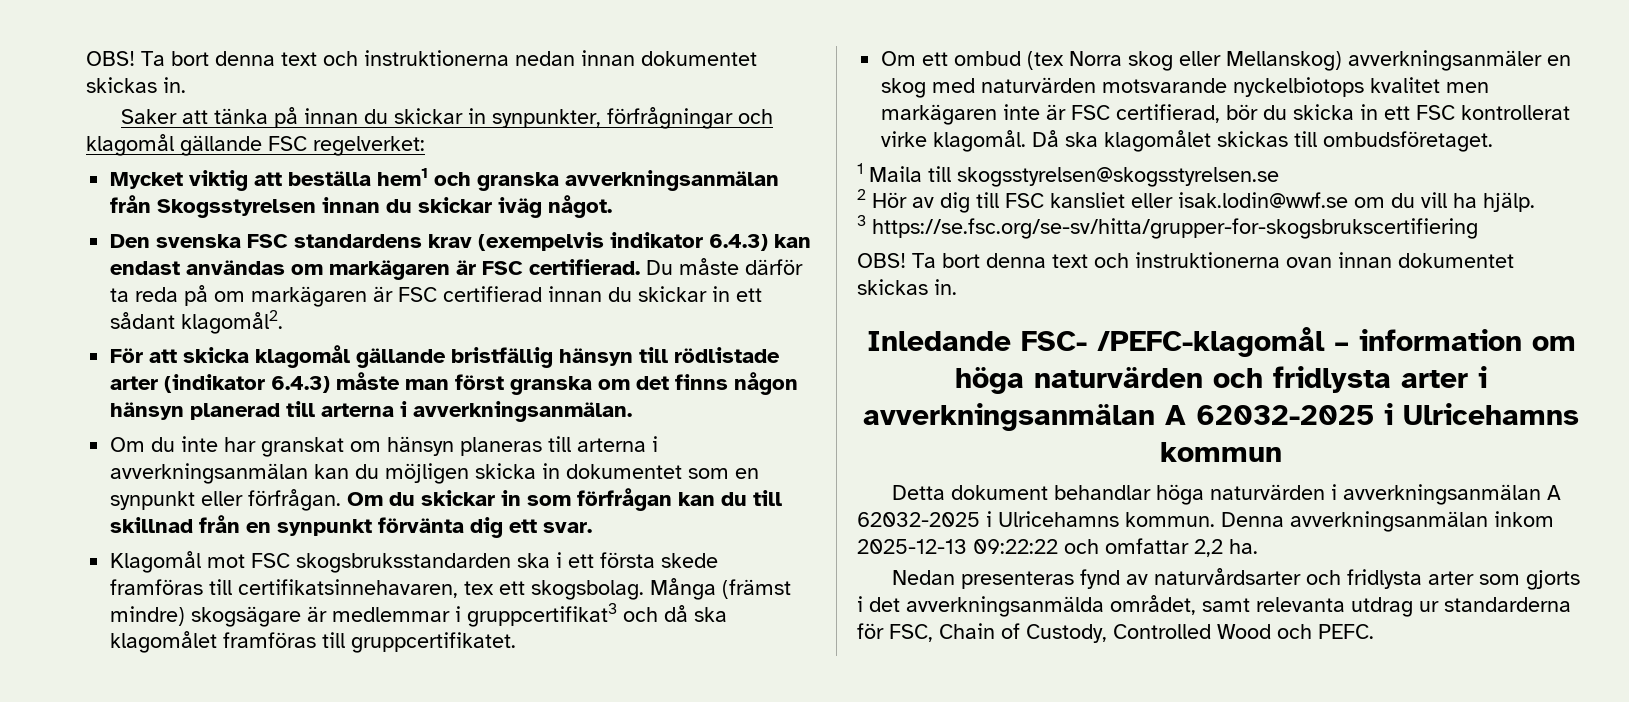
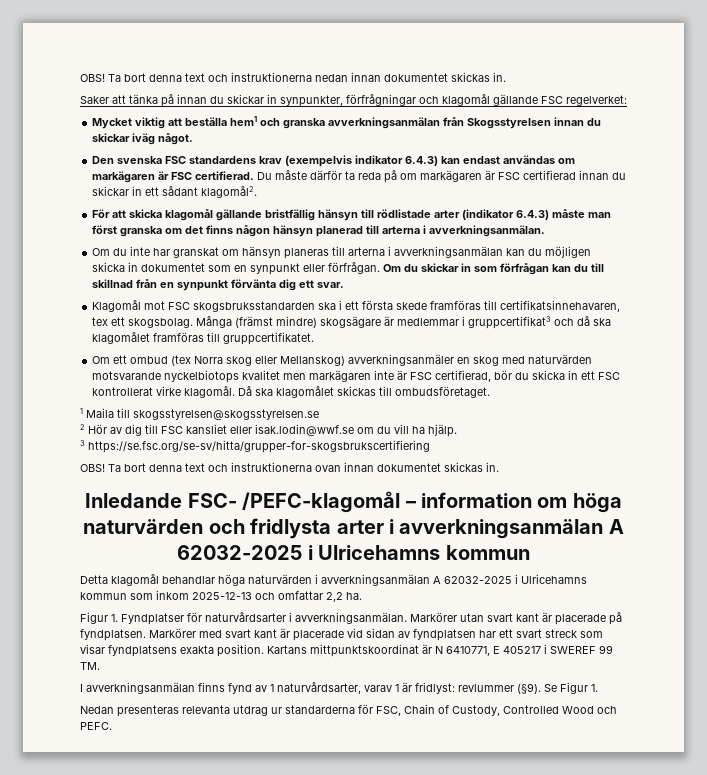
- Detta dokument behandlar höga naturvärden i avverkningsanmälan A 62032-2025 i Ulricehamns kommun. Denna avverkningsanmälan inkom 2025-12-13 09:22:22 och omfattar 2,2 ha.
+ Detta klagomål behandlar höga naturvärden i avverkningsanmälan A 62032-2025 i Ulricehamns kommun som inkom 2025-12-13 och omfattar 2,2 ha.
- Nedan presenteras fynd av naturvårdsarter och fridlysta arter som gjorts i det avverkningsanmälda området, samt relevanta utdrag ur standarderna för FSC, Chain of Custody, Controlled Wood och PEFC.
+ Figur 1. Fyndplatser för naturvårdsarter i avverkningsanmälan. Markörer utan svart kant är placerade på fyndplatsen. Markörer med svart kant är placerade vid sidan av fyndplatsen har ett svart streck som visar fyndplatsens exakta position. Kartans mittpunktskoordinat är N 6410771, E 405217 i SWEREF 99 TM.
+ I avverkningsanmälan finns fynd av 1 naturvårdsarter, varav 1 är fridlyst: revlummer (§9). Se Figur 1.
+ Nedan presenteras relevanta utdrag ur standarderna för FSC, Chain of Custody, Controlled Wood och PEFC.

